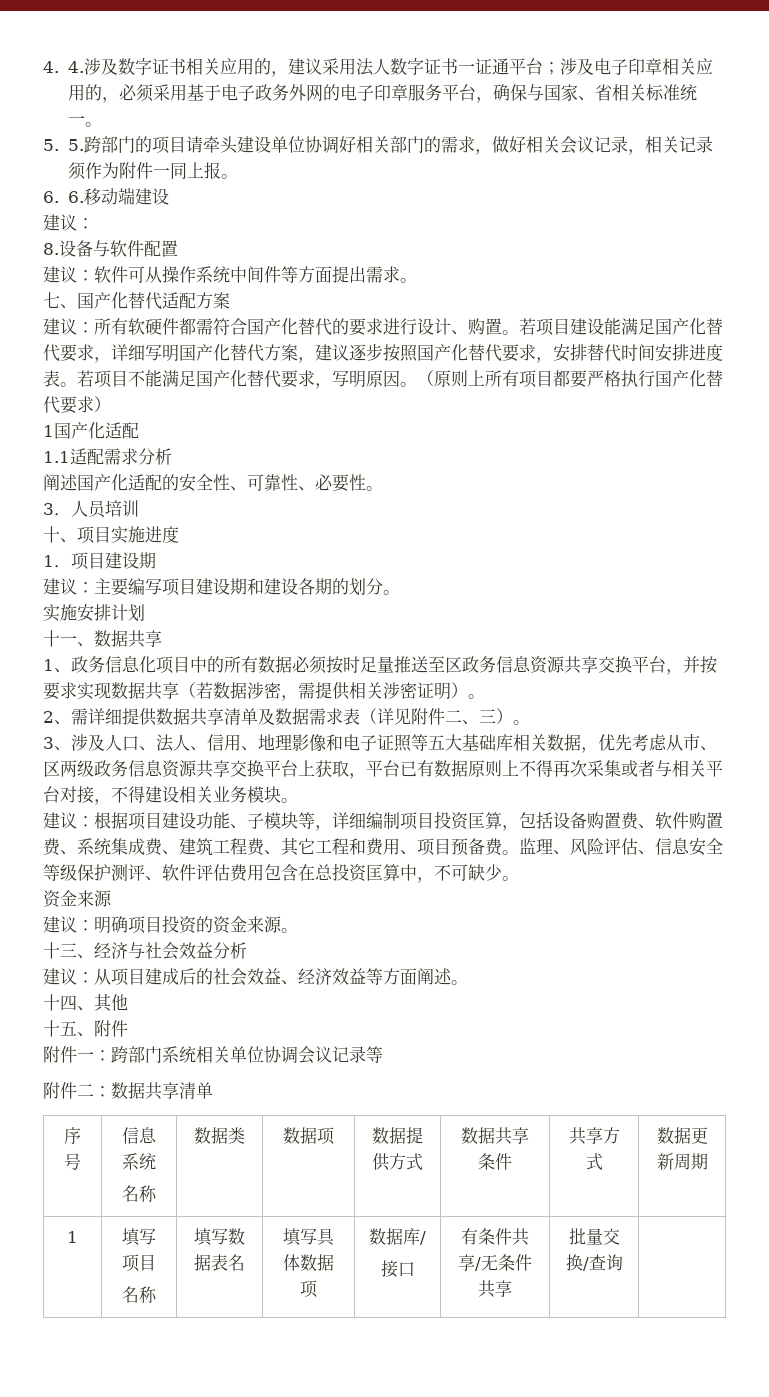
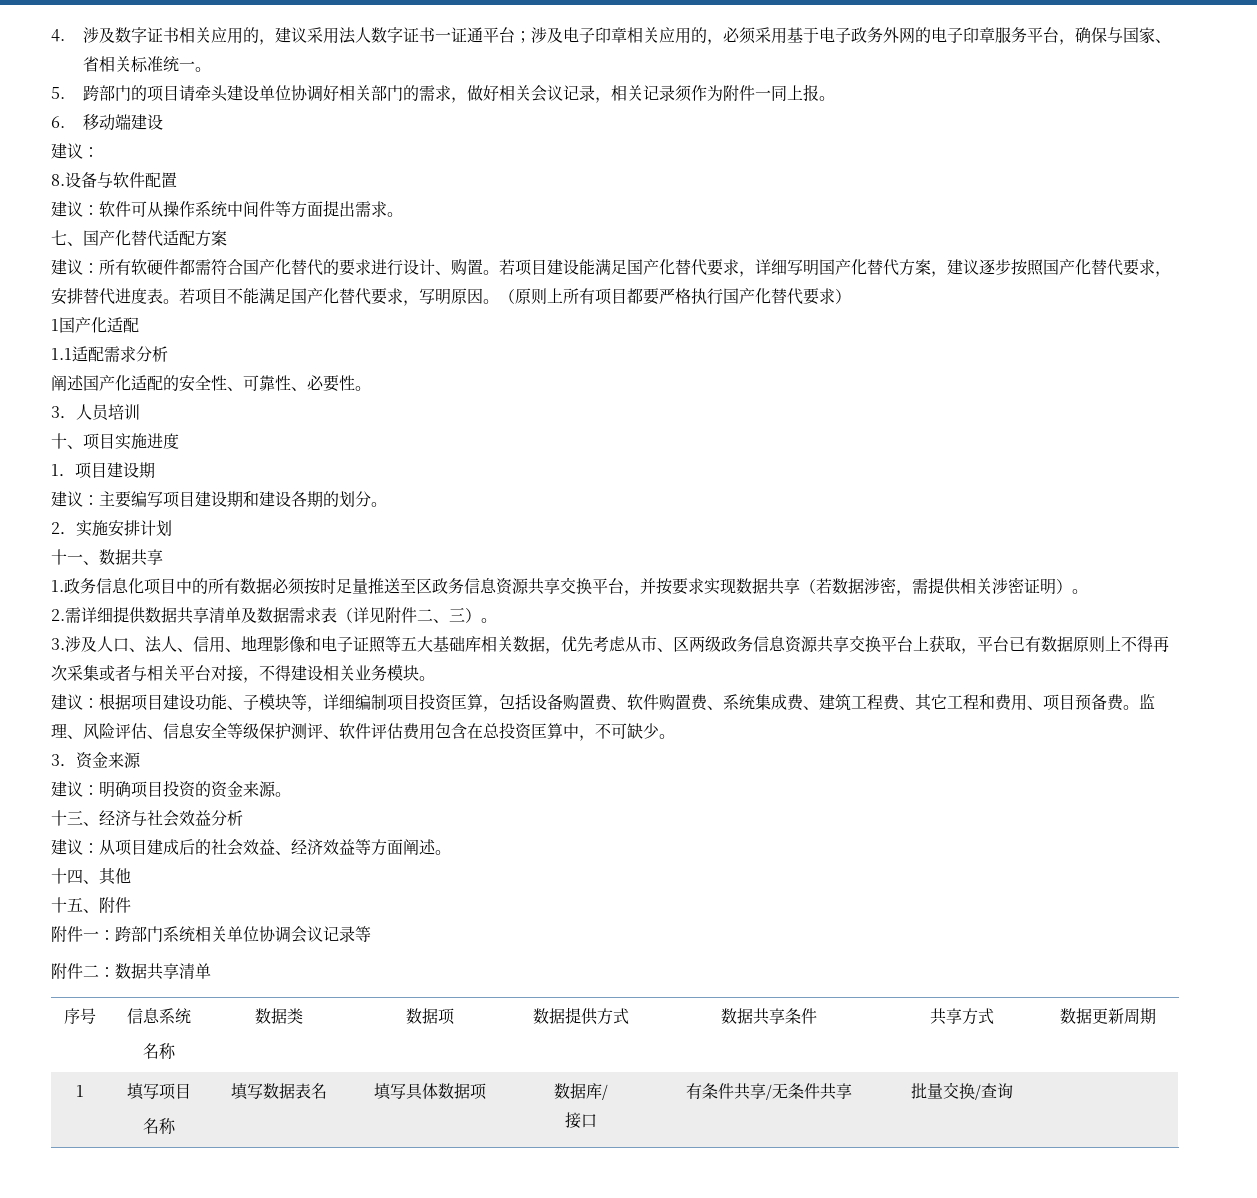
- 4. 4.涉及数字证书相关应用的，建议采用法人数字证书一证通平台；涉及电子印章相关应用的，必须采用基于电子政务外网的电子印章服务平台，确保与国家、省相关标准统一。
+ 4.涉及数字证书相关应用的，建议采用法人数字证书一证通平台；涉及电子印章相关应用的，必须采用基于电子政务外网的电子印章服务平台，确保与国家、省相关标准统一。
- 5. 5.跨部门的项目请牵头建设单位协调好相关部门的需求，做好相关会议记录，相关记录须作为附件一同上报。
+ 5.跨部门的项目请牵头建设单位协调好相关部门的需求，做好相关会议记录，相关记录须作为附件一同上报。
- 6. 6.移动端建设
+ 6.移动端建设
- 若项目建设能满足国产化替代要求，详细写明国产化替代方案，建议逐步按照国产化替代要求，安排替代时间安排进度表。
+ 若项目建设能满足国产化替代要求，详细写明国产化替代方案，建议逐步按照国产化替代要求，安排替代进度表。
- 实施安排计划
+ 2．实施安排计划
- 1、政务信息化项目中的所有数据必须按时足量推送至区政务信息资源共享交换平台，并按要求实现数据共享（若数据涉密，需提供相关涉密证明）。
+ 1.政务信息化项目中的所有数据必须按时足量推送至区政务信息资源共享交换平台，并按要求实现数据共享（若数据涉密，需提供相关涉密证明）。
- 2、需详细提供数据共享清单及数据需求表（详见附件二、三）。
+ 2.需详细提供数据共享清单及数据需求表（详见附件二、三）。
- 3、涉及人口、法人、信用、地理影像和电子证照等五大基础库相关数据，优先考虑从市、区两级政务信息资源共享交换平台上获取，平台已有数据原则上不得再次采集或者与相关平台对接，不得建设相关业务模块。
+ 3.涉及人口、法人、信用、地理影像和电子证照等五大基础库相关数据，优先考虑从市、区两级政务信息资源共享交换平台上获取，平台已有数据原则上不得再次采集或者与相关平台对接，不得建设相关业务模块。
  监理、风险评估、信息安全等级保护测评、软件评估费用包含在总投资匡算中，不可缺少。
- 资金来源
+ 3．资金来源

